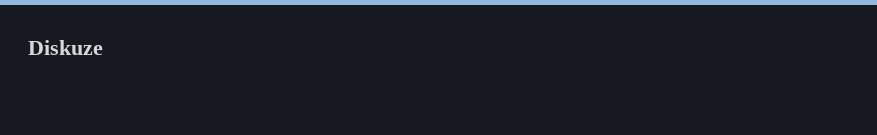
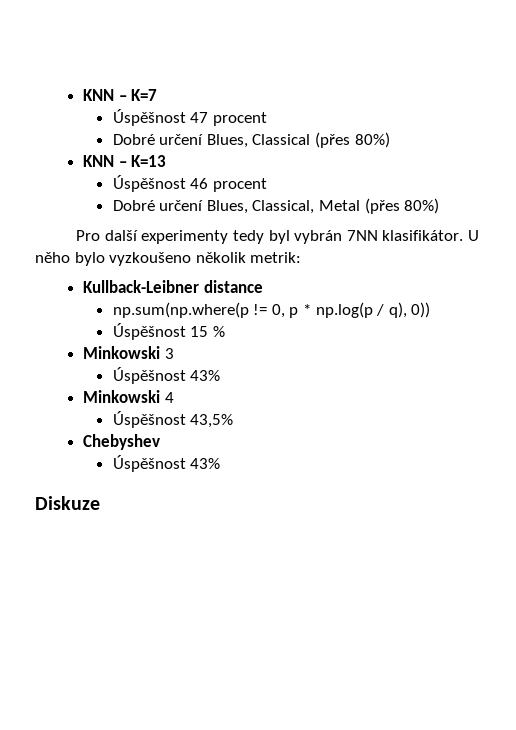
+ KNN – K=7
+ Úspěšnost 47 procent
+ Dobré určení Blues, Classical (přes 80%)
+ KNN – K=13
+ Úspěšnost 46 procent
+ Dobré určení Blues, Classical, Metal (přes 80%)
+ Pro další experimenty tedy byl vybrán 7NN klasifikátor. U něho bylo vyzkoušeno několik metrik:
+ Kullback-Leibner distance
+ np.sum(np.where(p != 0, p * np.log(p / q), 0))
+ Úspěšnost 15 %
+ Minkowski 3
+ Úspěšnost 43%
+ Minkowski 4
+ Úspěšnost 43,5%
+ Chebyshev
+ Úspěšnost 43%

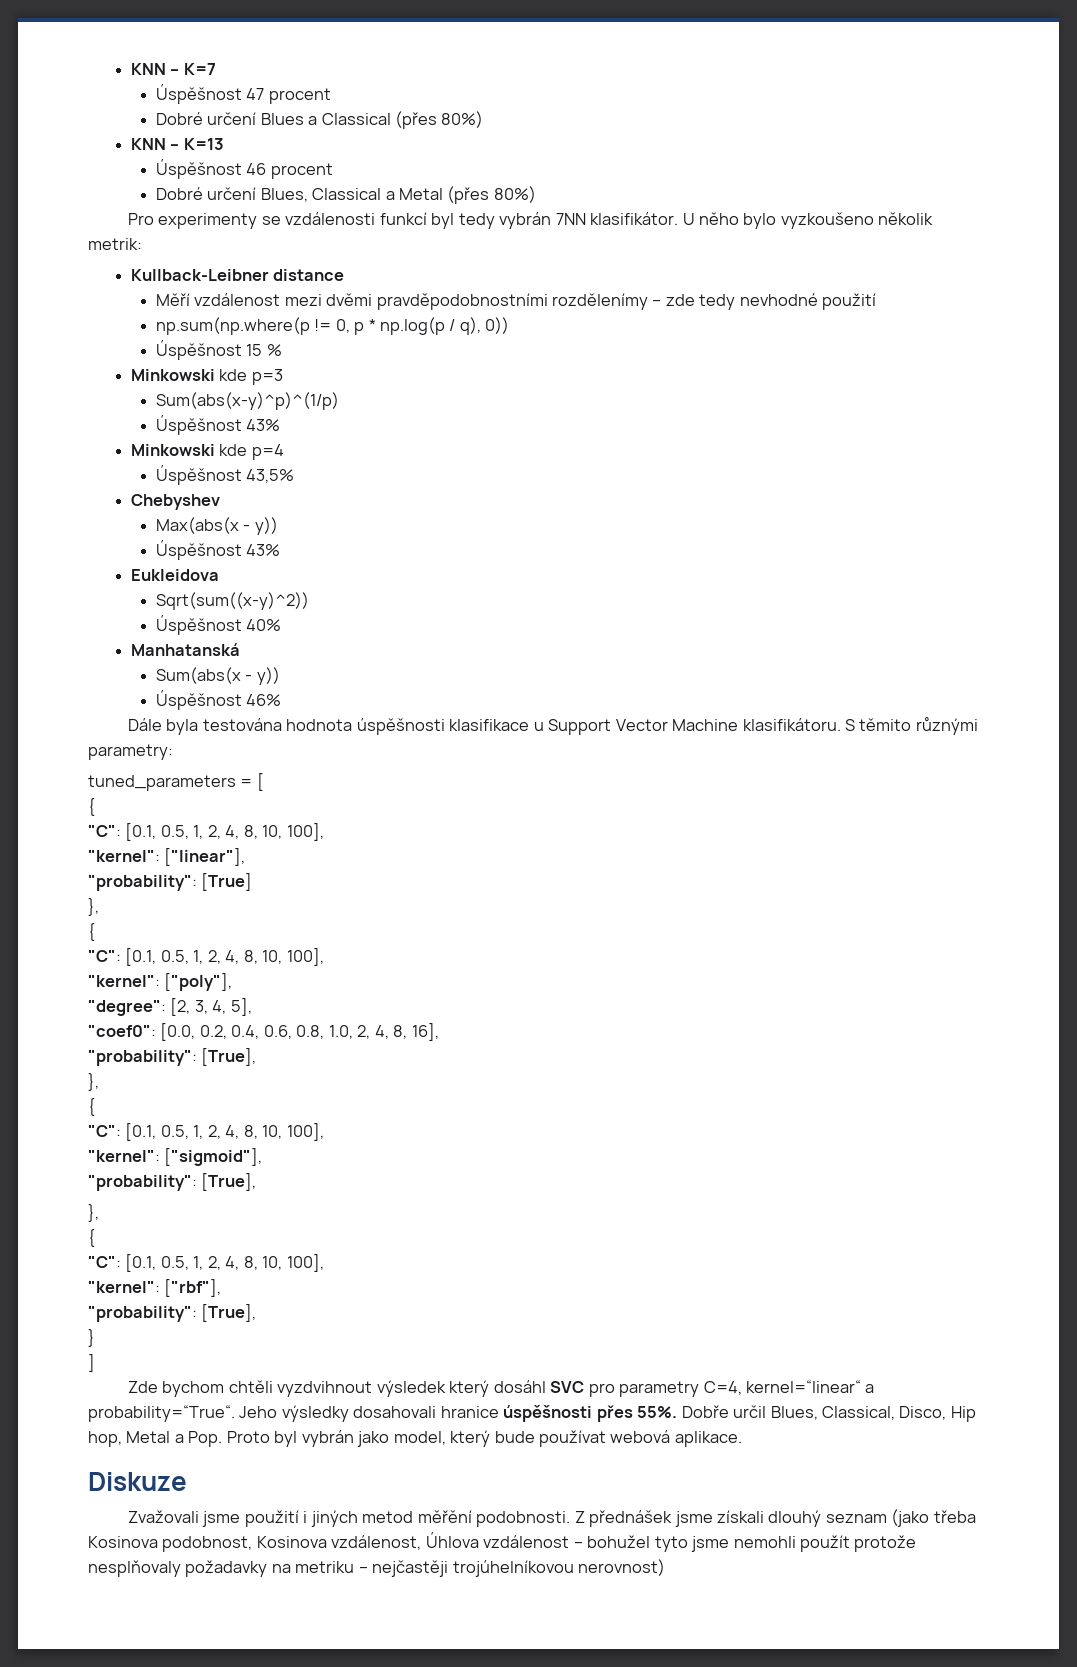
- Dobré určení Blues, Classical (přes 80%)
+ Dobré určení Blues a Classical (přes 80%)
- Dobré určení Blues, Classical, Metal (přes 80%)
+ Dobré určení Blues, Classical a Metal (přes 80%)
- Pro další experimenty tedy byl vybrán 7NN klasifikátor.
+ Pro experimenty se vzdálenosti funkcí byl tedy vybrán 7NN klasifikátor.
+ Měří vzdálenost mezi dvěmi pravděpodobnostními rozdělenímy – zde tedy nevhodné použití
- Minkowski 3
+ Minkowski kde p=3
+ Sum(abs(x-y)^p)^(1/p)
- Minkowski 4
+ Minkowski kde p=4
  Chebyshev
+ Max(abs(x - y))
  Úspěšnost 43%
+ Eukleidova
+ Sqrt(sum((x-y)^2))
+ Úspěšnost 40%
+ Manhatanská
+ Sum(abs(x - y))
+ Úspěšnost 46%
+ Dále byla testována hodnota úspěšnosti klasifikace u Support Vector Machine klasifikátoru. S těmito různými parametry:
+ tuned_parameters = [
+ {
+ "C": [0.1, 0.5, 1, 2, 4, 8, 10, 100],
+ "kernel": ["linear"],
+ "probability": [True]
+ },
+ {
+ "C": [0.1, 0.5, 1, 2, 4, 8, 10, 100],
+ "kernel": ["poly"],
+ "degree": [2, 3, 4, 5],
+ "coef0": [0.0, 0.2, 0.4, 0.6, 0.8, 1.0, 2, 4, 8, 16],
+ "probability": [True],
+ },
+ {
+ "C": [0.1, 0.5, 1, 2, 4, 8, 10, 100],
+ "kernel": ["sigmoid"],
+ "probability": [True],
+ },
+ {
+ "C": [0.1, 0.5, 1, 2, 4, 8, 10, 100],
+ "kernel": ["rbf"],
+ "probability": [True],
+ }
+ ]
+ Zde bychom chtěli vyzdvihnout výsledek který dosáhl SVC pro parametry C=4, kernel=“linear“ a probability=“True“. Jeho výsledky dosahovali hranice úspěšnosti přes 55%. Dobře určil Blues, Classical, Disco, Hip hop, Metal a Pop. Proto byl vybrán jako model, který bude používat webová aplikace.
  Diskuze
+ Zvažovali jsme použití i jiných metod měřění podobnosti. Z přednášek jsme získali dlouhý seznam (jako třeba Kosinova podobnost, Kosinova vzdálenost, Úhlova vzdálenost – bohužel tyto jsme nemohli použít protože nesplňovaly požadavky na metriku – nejčastěji trojúhelníkovou nerovnost)

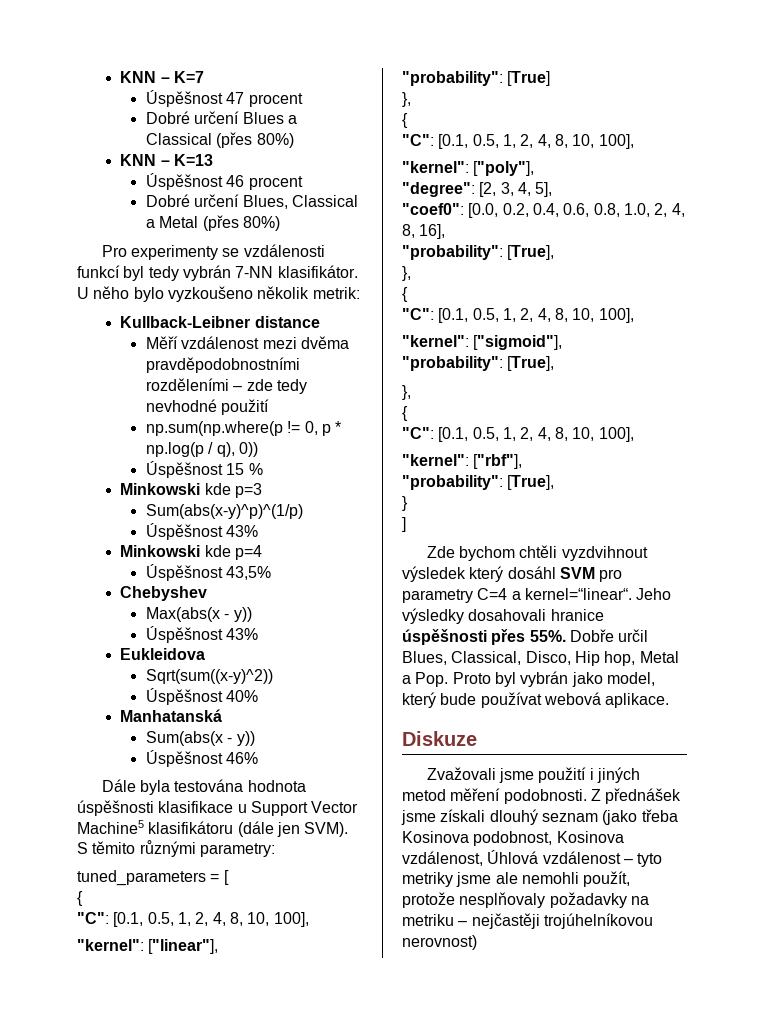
- Pro experimenty se vzdálenosti funkcí byl tedy vybrán 7NN klasifikátor.
+ Pro experimenty se vzdálenosti funkcí byl tedy vybrán 7-NN klasifikátor.
- Měří vzdálenost mezi dvěmi pravděpodobnostními rozdělenímy – zde tedy nevhodné použití
+ Měří vzdálenost mezi dvěma pravděpodobnostními rozděleními – zde tedy nevhodné použití
- Dále byla testována hodnota úspěšnosti klasifikace u Support Vector Machine klasifikátoru.
+ Dále byla testována hodnota úspěšnosti klasifikace u Support Vector Machine5 klasifikátoru (dále jen SVM).
- Zde bychom chtěli vyzdvihnout výsledek který dosáhl SVC pro parametry C=4, kernel=“linear“ a probability=“True“.
+ Zde bychom chtěli vyzdvihnout výsledek který dosáhl SVM pro parametry C=4 a kernel=“linear“.
- Zvažovali jsme použití i jiných metod měřění podobnosti.
+ Zvažovali jsme použití i jiných metod měření podobnosti.
- Z přednášek jsme získali dlouhý seznam (jako třeba Kosinova podobnost, Kosinova vzdálenost, Úhlova vzdálenost – bohužel tyto jsme nemohli použít protože nesplňovaly požadavky na metriku – nejčastěji trojúhelníkovou nerovnost)
+ Z přednášek jsme získali dlouhý seznam (jako třeba Kosinova podobnost, Kosinova vzdálenost, Úhlová vzdálenost – tyto metriky jsme ale nemohli použít, protože nesplňovaly požadavky na metriku – nejčastěji trojúhelníkovou nerovnost)

